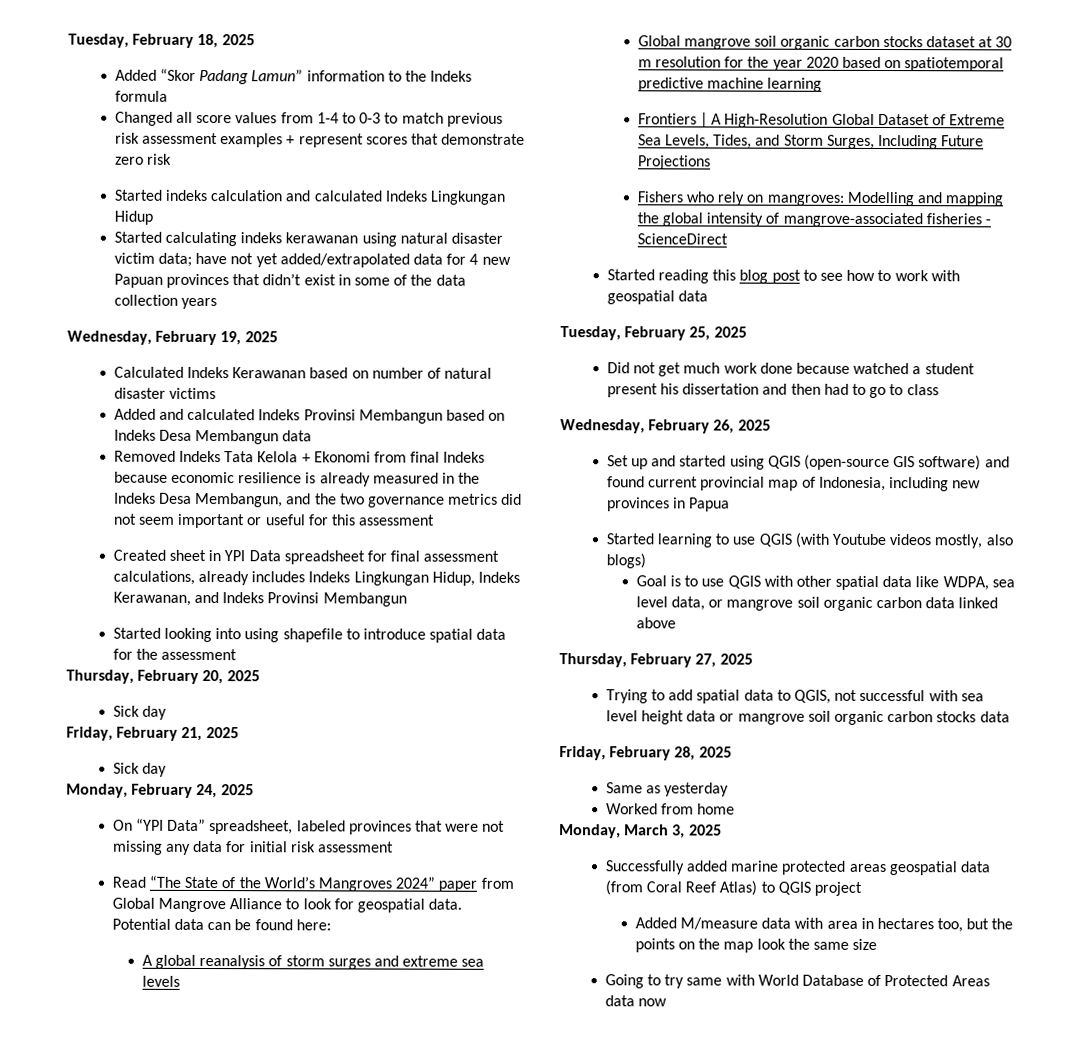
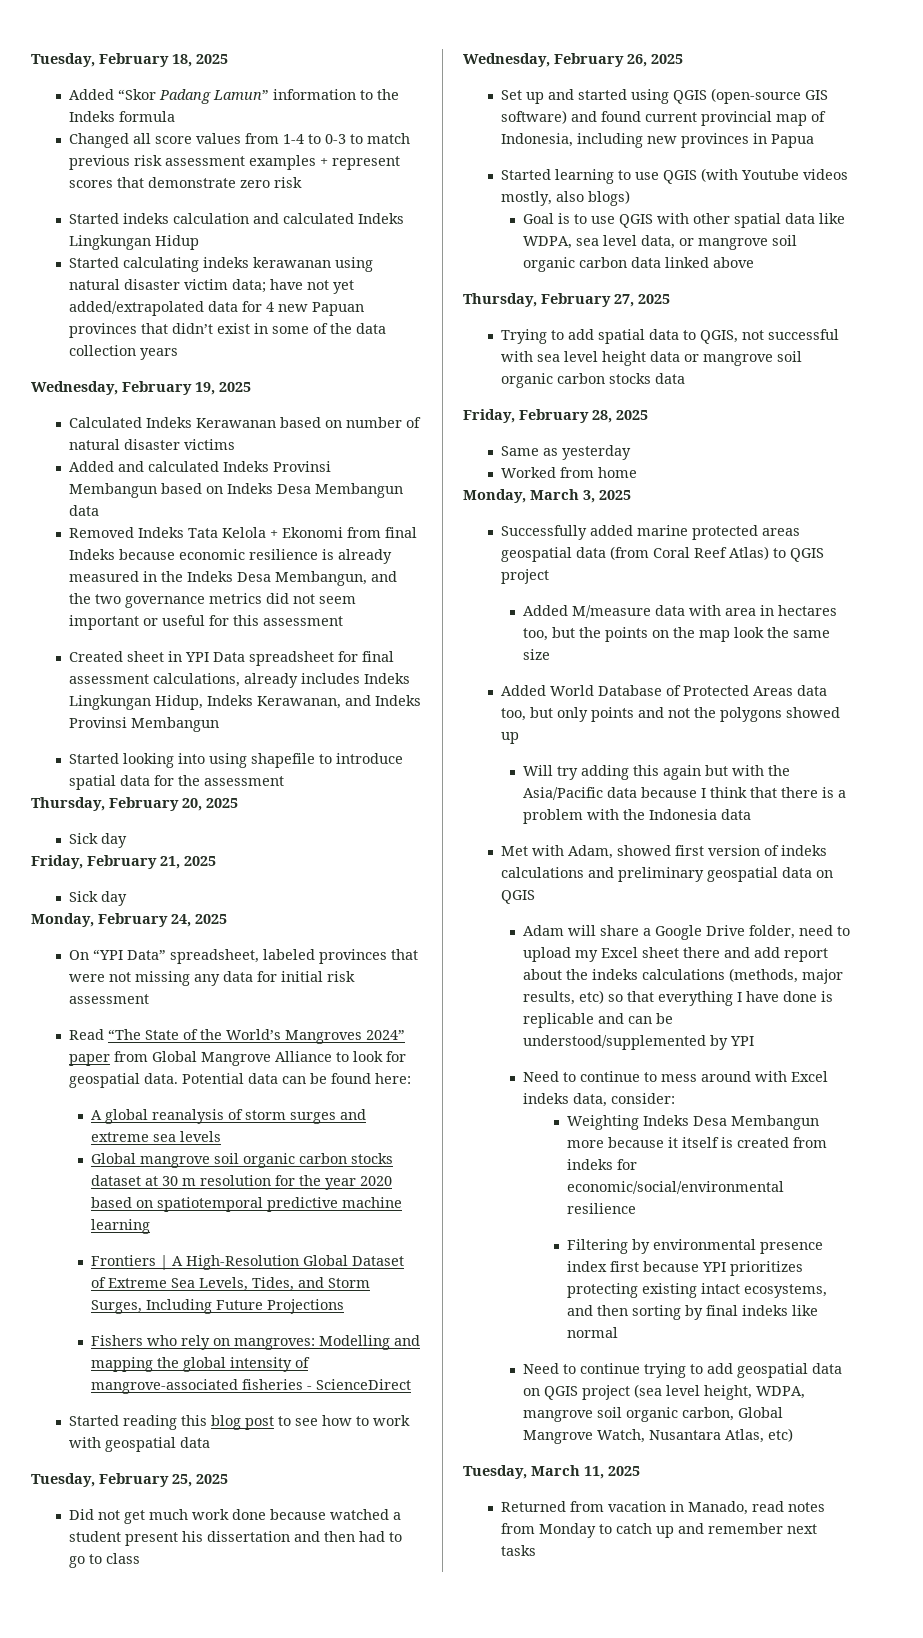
- Going to try same with World Database of Protected Areas data now
+ Added World Database of Protected Areas data too, but only points and not the polygons showed up
+ Will try adding this again but with the Asia/Pacific data because I think that there is a problem with the Indonesia data
+ Met with Adam, showed first version of indeks calculations and preliminary geospatial data on QGIS
+ Adam will share a Google Drive folder, need to upload my Excel sheet there and add report about the indeks calculations (methods, major results, etc) so that everything I have done is replicable and can be understood/supplemented by YPI
+ Need to continue to mess around with Excel indeks data, consider:
+ Weighting Indeks Desa Membangun more because it itself is created from indeks for economic/social/environmental resilience
+ Filtering by environmental presence index first because YPI prioritizes protecting existing intact ecosystems, and then sorting by final indeks like normal
+ Need to continue trying to add geospatial data on QGIS project (sea level height, WDPA, mangrove soil organic carbon, Global Mangrove Watch, Nusantara Atlas, etc)
+ Tuesday, March 11, 2025
+ Returned from vacation in Manado, read notes from Monday to catch up and remember next tasks

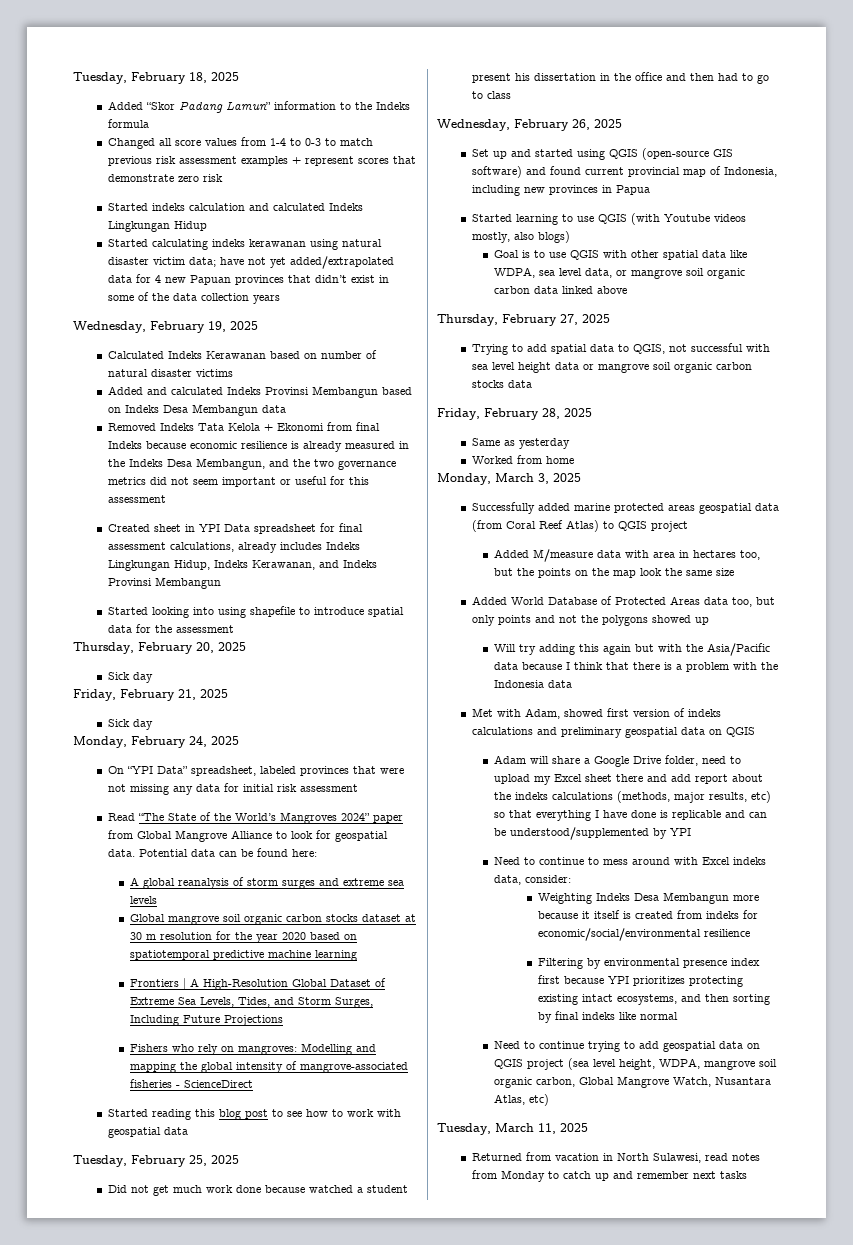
- Did not get much work done because watched a student present his dissertation and then had to go to class
+ Did not get much work done because watched a student present his dissertation in the office and then had to go to class
- Returned from vacation in Manado, read notes from Monday to catch up and remember next tasks
+ Returned from vacation in North Sulawesi, read notes from Monday to catch up and remember next tasks

